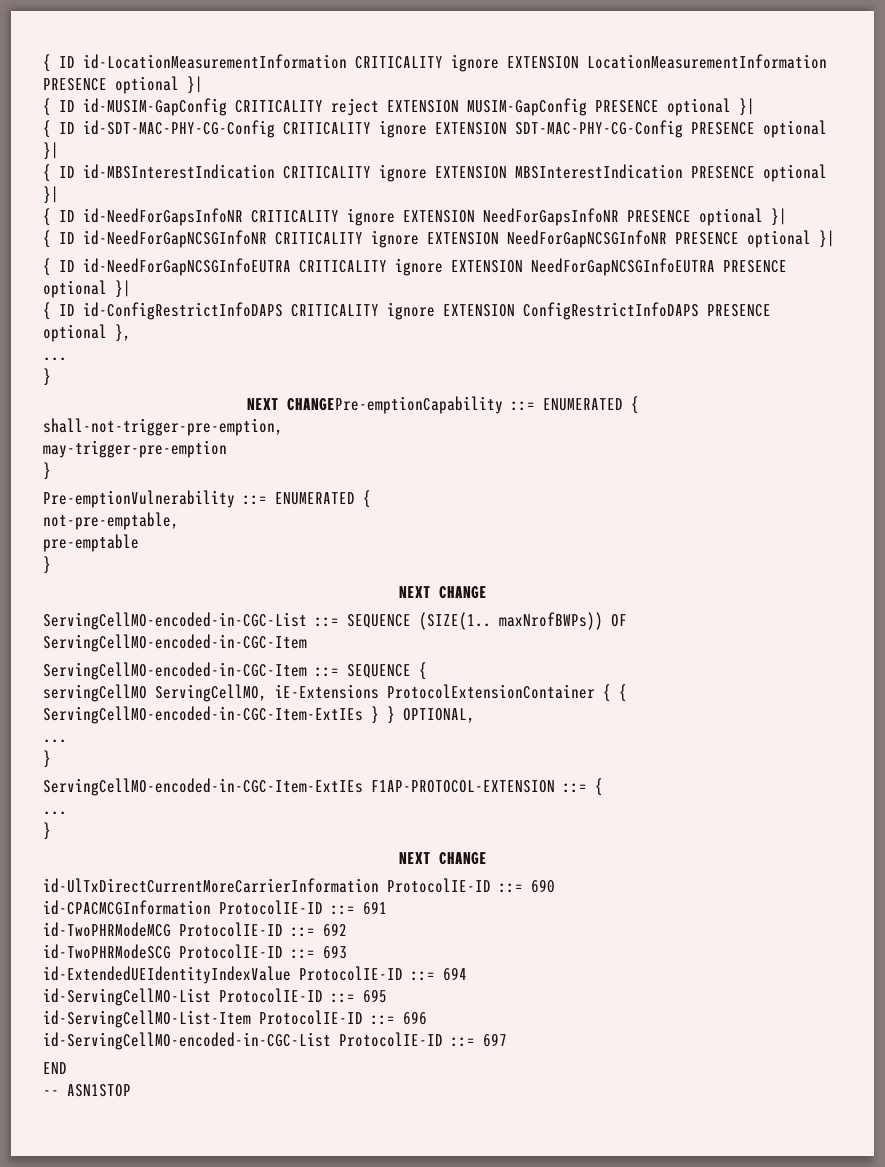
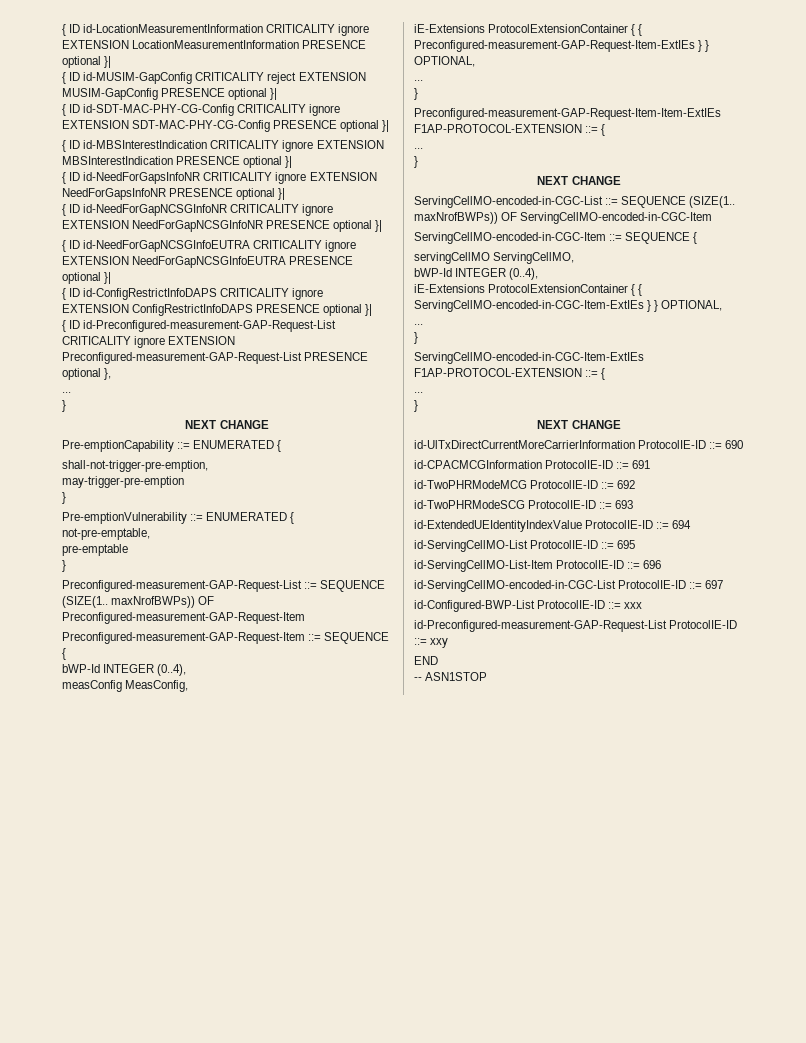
- { ID id-ConfigRestrictInfoDAPS CRITICALITY ignore EXTENSION ConfigRestrictInfoDAPS PRESENCE optional },
+ { ID id-ConfigRestrictInfoDAPS CRITICALITY ignore EXTENSION ConfigRestrictInfoDAPS PRESENCE optional }|
+ { ID id-Preconfigured-measurement-GAP-Request-List CRITICALITY ignore EXTENSION Preconfigured-measurement-GAP-Request-List PRESENCE optional },
  ...
  }
- NEXT CHANGEPre-emptionCapability ::= ENUMERATED {
+ NEXT CHANGE
+ Pre-emptionCapability ::= ENUMERATED {
+ Preconfigured-measurement-GAP-Request-List ::= SEQUENCE (SIZE(1.. maxNrofBWPs)) OF Preconfigured-measurement-GAP-Request-Item
+ Preconfigured-measurement-GAP-Request-Item ::= SEQUENCE {
+ bWP-Id INTEGER (0..4),
+ measConfig MeasConfig,
+ iE-Extensions ProtocolExtensionContainer { { Preconfigured-measurement-GAP-Request-Item-ExtIEs } } OPTIONAL,
+ ...
+ }
+ Preconfigured-measurement-GAP-Request-Item-Item-ExtIEs F1AP-PROTOCOL-EXTENSION ::= {
+ ...
+ }
- servingCellMO ServingCellMO, iE-Extensions ProtocolExtensionContainer { { ServingCellMO-encoded-in-CGC-Item-ExtIEs } } OPTIONAL,
+ servingCellMO ServingCellMO,
+ bWP-Id INTEGER (0..4),
+ iE-Extensions ProtocolExtensionContainer { { ServingCellMO-encoded-in-CGC-Item-ExtIEs } } OPTIONAL,
+ id-Configured-BWP-List ProtocolIE-ID ::= xxx
+ id-Preconfigured-measurement-GAP-Request-List ProtocolIE-ID ::= xxy

